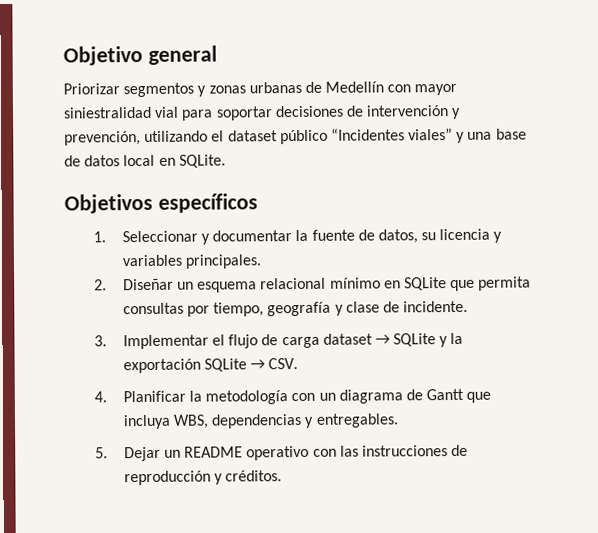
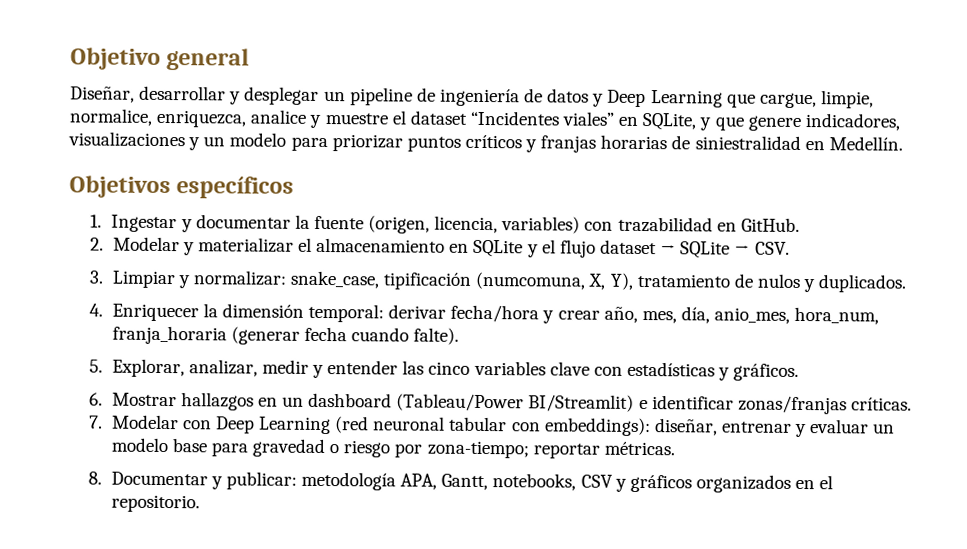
- Priorizar segmentos y zonas urbanas de Medellín con mayor siniestralidad vial para soportar decisiones de intervención y prevención, utilizando el dataset público “Incidentes viales” y una base de datos local en SQLite.
+ Diseñar, desarrollar y desplegar un pipeline de ingeniería de datos y Deep Learning que cargue, limpie, normalice, enriquezca, analice y muestre el dataset “Incidentes viales” en SQLite, y que genere indicadores, visualizaciones y un modelo para priorizar puntos críticos y franjas horarias de siniestralidad en Medellín.
- 1. Seleccionar y documentar la fuente de datos, su licencia y variables principales.
- 2. Diseñar un esquema relacional mínimo en SQLite que permita consultas por tiempo, geografía y clase de incidente.
- 3. Implementar el flujo de carga dataset → SQLite y la exportación SQLite → CSV.
- 4. Planificar la metodología con un diagrama de Gantt que incluya WBS, dependencias y entregables.
- 5. Dejar un README operativo con las instrucciones de reproducción y créditos.
+ 1. Ingestar y documentar la fuente (origen, licencia, variables) con trazabilidad en GitHub.
+ 2. Modelar y materializar el almacenamiento en SQLite y el flujo dataset → SQLite → CSV.
+ 3. Limpiar y normalizar: snake_case, tipificación (numcomuna, X, Y), tratamiento de nulos y duplicados.
+ 4. Enriquecer la dimensión temporal: derivar fecha/hora y crear año, mes, día, anio_mes, hora_num, franja_horaria (generar fecha cuando falte).
+ 5. Explorar, analizar, medir y entender las cinco variables clave con estadísticas y gráficos.
+ 6. Mostrar hallazgos en un dashboard (Tableau/Power BI/Streamlit) e identificar zonas/franjas críticas.
+ 7. Modelar con Deep Learning (red neuronal tabular con embeddings): diseñar, entrenar y evaluar un modelo base para gravedad o riesgo por zona-tiempo; reportar métricas.
+ 8. Documentar y publicar: metodología APA, Gantt, notebooks, CSV y gráficos organizados en el repositorio.

